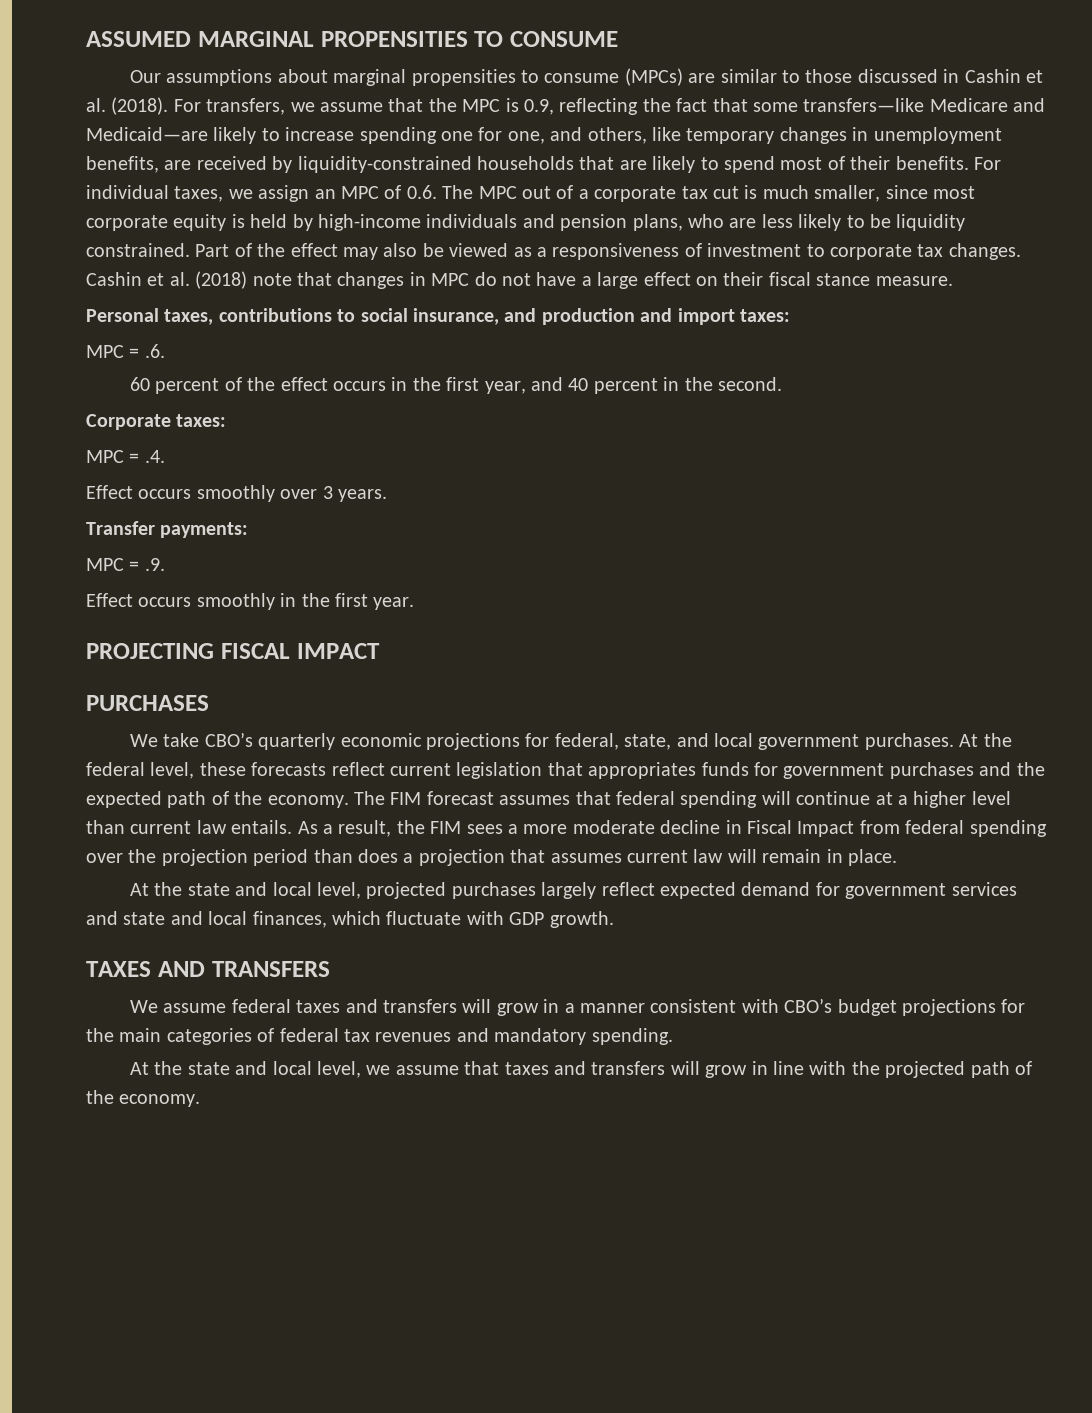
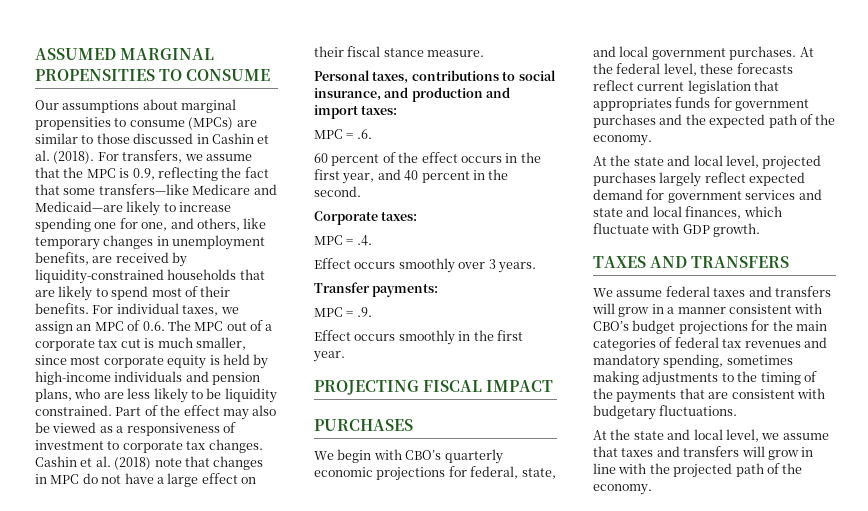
- We take CBO’s quarterly economic projections for federal, state, and local government purchases.
+ We begin with CBO’s quarterly economic projections for federal, state, and local government purchases.
- The FIM forecast assumes that federal spending will continue at a higher level than current law entails. As a result, the FIM sees a more moderate decline in Fiscal Impact from federal spending over the projection period than does a projection that assumes current law will remain in place.
- We assume federal taxes and transfers will grow in a manner consistent with CBO’s budget projections for the main categories of federal tax revenues and mandatory spending.
+ We assume federal taxes and transfers will grow in a manner consistent with CBO’s budget projections for the main categories of federal tax revenues and mandatory spending, sometimes making adjustments to the timing of the payments that are consistent with budgetary fluctuations.

